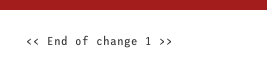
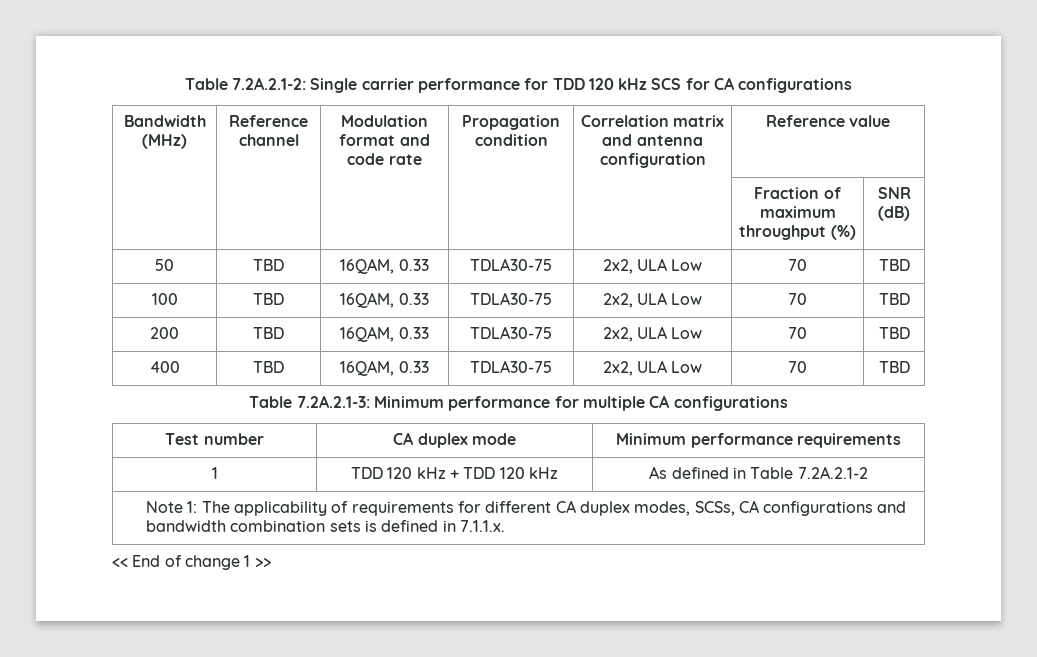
+ Table 7.2A.2.1-2: Single carrier performance for TDD 120 kHz SCS for CA configurations
+ Bandwidth (MHz) | Reference channel | Modulation format and code rate | Propagation condition | Correlation matrix and antenna configuration | Reference value
+ | | | | | Fraction of maximum throughput (%) | SNR (dB)
+ 50 | TBD | 16QAM, 0.33 | TDLA30-75 | 2x2, ULA Low | 70 | TBD
+ 100 | TBD | 16QAM, 0.33 | TDLA30-75 | 2x2, ULA Low | 70 | TBD
+ 200 | TBD | 16QAM, 0.33 | TDLA30-75 | 2x2, ULA Low | 70 | TBD
+ 400 | TBD | 16QAM, 0.33 | TDLA30-75 | 2x2, ULA Low | 70 | TBD
+ Table 7.2A.2.1-3: Minimum performance for multiple CA configurations
+ Test number | CA duplex mode | Minimum performance requirements
+ 1 | TDD 120 kHz + TDD 120 kHz | As defined in Table 7.2A.2.1-2
+ Note 1: The applicability of requirements for different CA duplex modes, SCSs, CA configurations and bandwidth combination sets is defined in 7.1.1.x.

